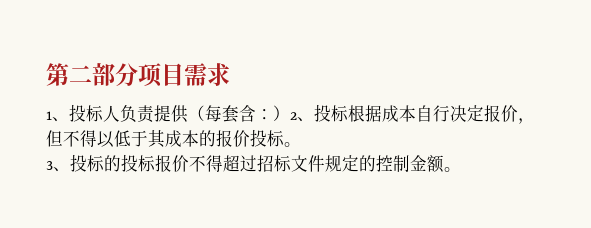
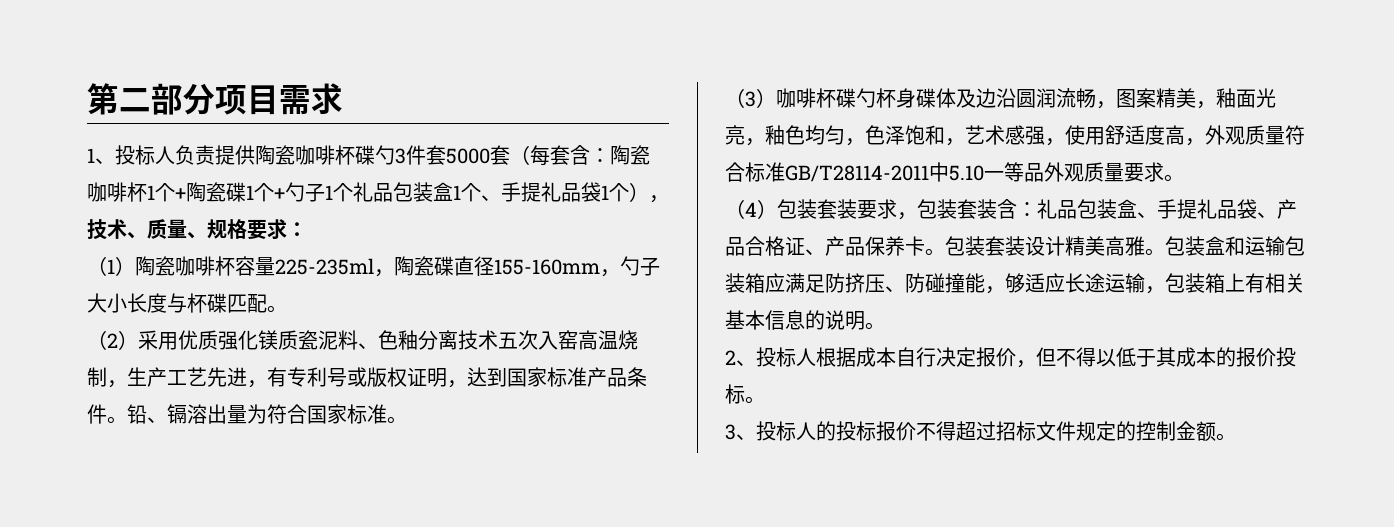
- 1、投标人负责提供（每套含：）2、投标根据成本自行决定报价，但不得以低于其成本的报价投标。
+ 1、投标人负责提供陶瓷咖啡杯碟勺3件套5000套（每套含：陶瓷咖啡杯1个+陶瓷碟1个+勺子1个礼品包装盒1个、手提礼品袋1个），技术、质量、规格要求：
+ （1）陶瓷咖啡杯容量225-235ml，陶瓷碟直径155-160mm，勺子大小长度与杯碟匹配。
+ （2）采用优质强化镁质瓷泥料、色釉分离技术五次入窑高温烧制，生产工艺先进，有专利号或版权证明，达到国家标准产品条件。铅、镉溶出量为符合国家标准。
+ （3）咖啡杯碟勺杯身碟体及边沿圆润流畅，图案精美，釉面光亮，釉色均匀，色泽饱和，艺术感强，使用舒适度高，外观质量符合标准GB/T28114-2011中5.10一等品外观质量要求。
+ （4）包装套装要求，包装套装含：礼品包装盒、手提礼品袋、产品合格证、产品保养卡。包装套装设计精美高雅。包装盒和运输包装箱应满足防挤压、防碰撞能，够适应长途运输，包装箱上有相关基本信息的说明。
+ 2、投标人根据成本自行决定报价，但不得以低于其成本的报价投标。
- 3、投标的投标报价不得超过招标文件规定的控制金额。
+ 3、投标人的投标报价不得超过招标文件规定的控制金额。

